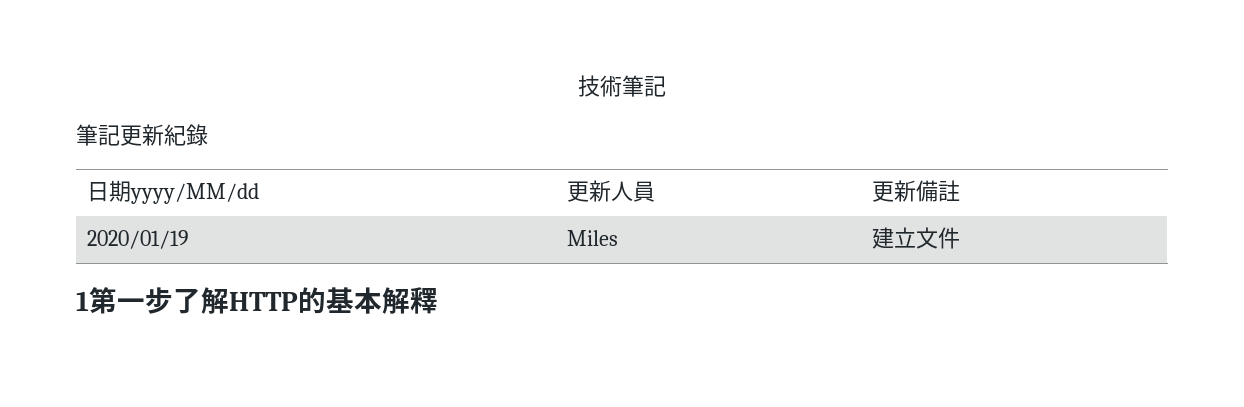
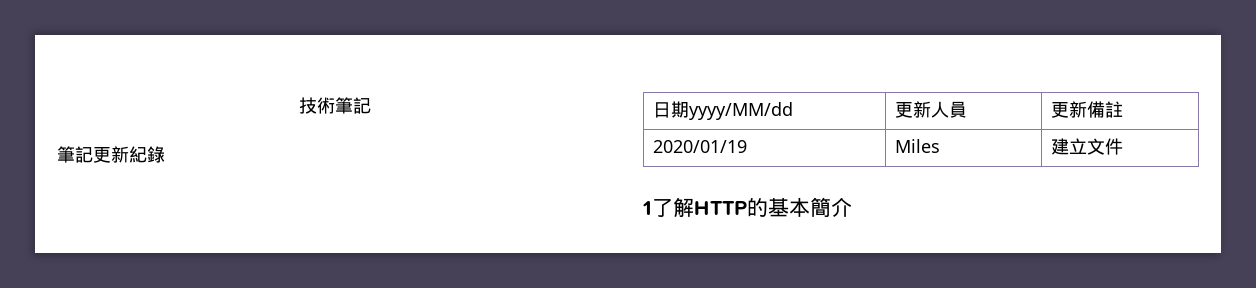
- 1第一步了解HTTP的基本解釋
+ 1了解HTTP的基本簡介

